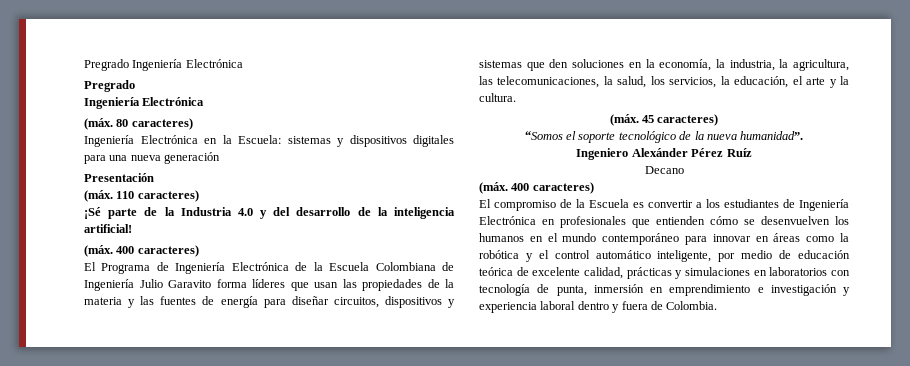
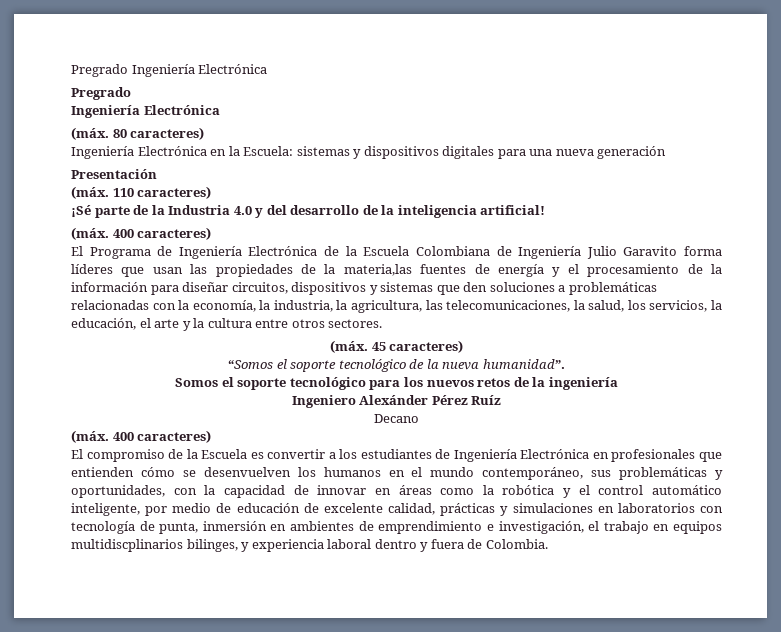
- El Programa de Ingeniería Electrónica de la Escuela Colombiana de Ingeniería Julio Garavito forma líderes que usan las propiedades de la materia y las fuentes de energía para diseñar circuitos, dispositivos y sistemas que den soluciones en la economía, la industria, la agricultura, las telecomunicaciones, la salud, los servicios, la educación, el arte y la cultura.
+ El Programa de Ingeniería Electrónica de la Escuela Colombiana de Ingeniería Julio Garavito forma líderes que usan las propiedades de la materia,las fuentes de energía y el procesamiento de la información para diseñar circuitos, dispositivos y sistemas que den soluciones a problemáticas relacionadas con la economía, la industria, la agricultura, las telecomunicaciones, la salud, los servicios, la educación, el arte y la cultura entre otros sectores.
+ Somos el soporte tecnológico para los nuevos retos de la ingeniería
- El compromiso de la Escuela es convertir a los estudiantes de Ingeniería Electrónica en profesionales que entienden cómo se desenvuelven los humanos en el mundo contemporáneo para innovar en áreas como la robótica y el control automático inteligente, por medio de educación teórica de excelente calidad, prácticas y simulaciones en laboratorios con tecnología de punta, inmersión en emprendimiento e investigación y experiencia laboral dentro y fuera de Colombia.
+ El compromiso de la Escuela es convertir a los estudiantes de Ingeniería Electrónica en profesionales que entienden cómo se desenvuelven los humanos en el mundo contemporáneo, sus problemáticas y oportunidades, con la capacidad de innovar en áreas como la robótica y el control automático inteligente, por medio de educación de excelente calidad, prácticas y simulaciones en laboratorios con tecnología de punta, inmersión en ambientes de emprendimiento e investigación, el trabajo en equipos multidiscplinarios bilinges, y experiencia laboral dentro y fuera de Colombia.

